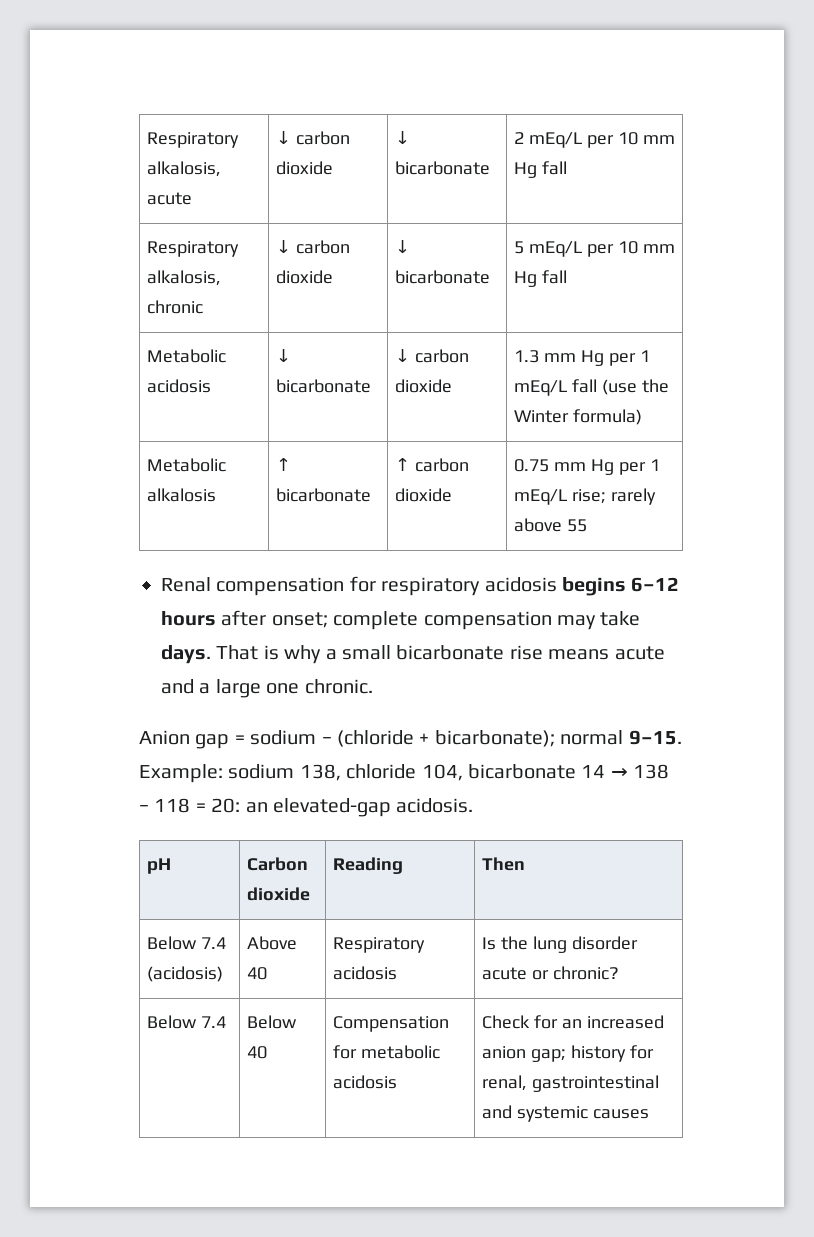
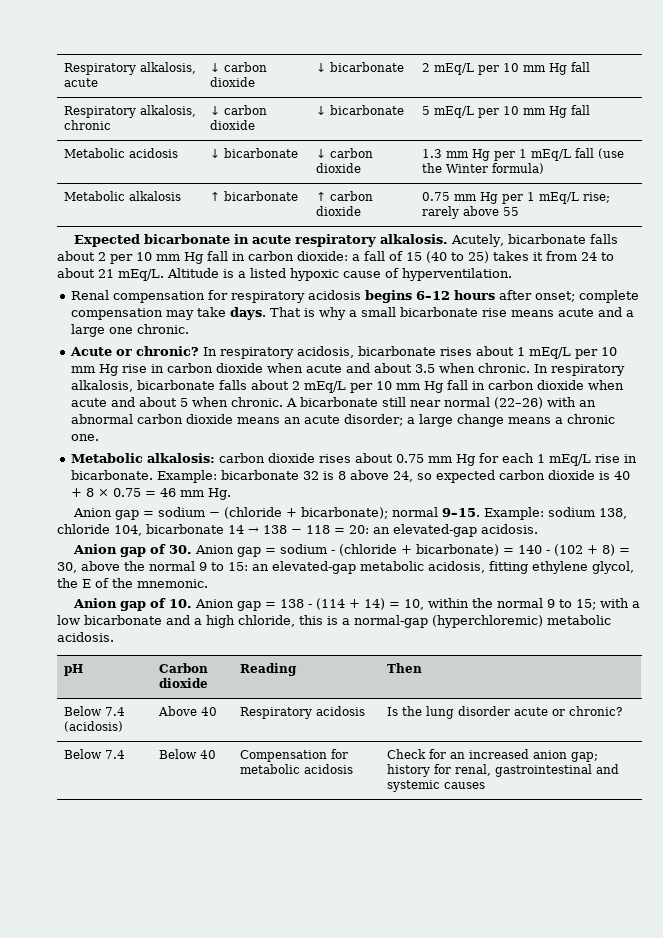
+ Expected bicarbonate in acute respiratory alkalosis. Acutely, bicarbonate falls about 2 per 10 mm Hg fall in carbon dioxide: a fall of 15 (40 to 25) takes it from 24 to about 21 mEq/L. Altitude is a listed hypoxic cause of hyperventilation.
+ Acute or chronic? In respiratory acidosis, bicarbonate rises about 1 mEq/L per 10 mm Hg rise in carbon dioxide when acute and about 3.5 when chronic. In respiratory alkalosis, bicarbonate falls about 2 mEq/L per 10 mm Hg fall in carbon dioxide when acute and about 5 when chronic. A bicarbonate still near normal (22–26) with an abnormal carbon dioxide means an acute disorder; a large change means a chronic one.
+ Metabolic alkalosis: carbon dioxide rises about 0.75 mm Hg for each 1 mEq/L rise in bicarbonate. Example: bicarbonate 32 is 8 above 24, so expected carbon dioxide is 40 + 8 × 0.75 = 46 mm Hg.
+ Anion gap of 30. Anion gap = sodium - (chloride + bicarbonate) = 140 - (102 + 8) = 30, above the normal 9 to 15: an elevated-gap metabolic acidosis, fitting ethylene glycol, the E of the mnemonic.
+ Anion gap of 10. Anion gap = 138 - (114 + 14) = 10, within the normal 9 to 15; with a low bicarbonate and a high chloride, this is a normal-gap (hyperchloremic) metabolic acidosis.

